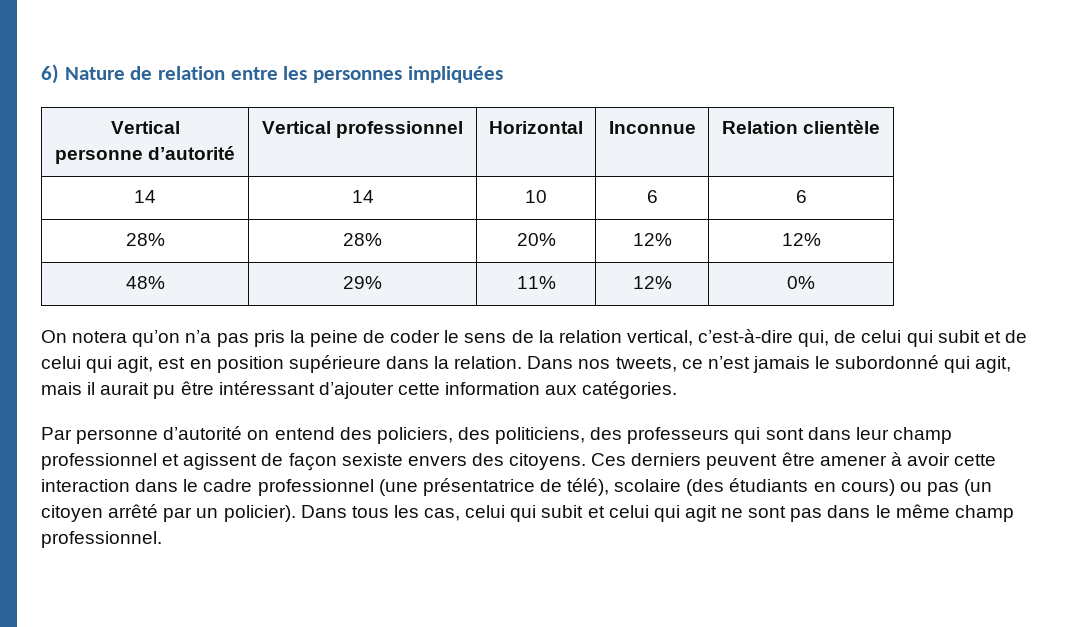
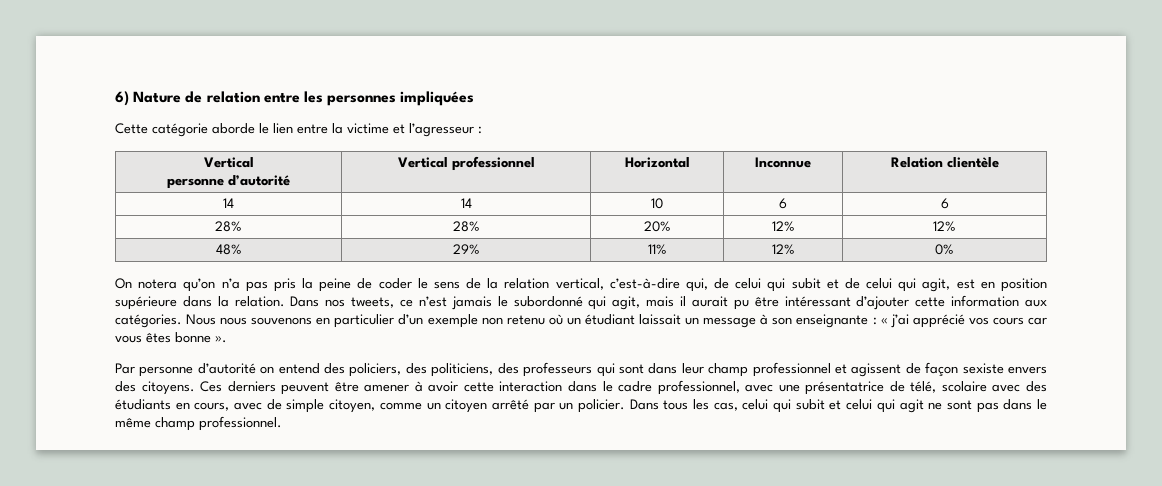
+ Cette catégorie aborde le lien entre la victime et l’agresseur :
+ Nous nous souvenons en particulier d’un exemple non retenu où un étudiant laissait un message à son enseignante : « j’ai apprécié vos cours car vous êtes bonne ».
- Ces derniers peuvent être amener à avoir cette interaction dans le cadre professionnel (une présentatrice de télé), scolaire (des étudiants en cours) ou pas (un citoyen arrêté par un policier).
+ Ces derniers peuvent être amener à avoir cette interaction dans le cadre professionnel, avec une présentatrice de télé, scolaire avec des étudiants en cours, avec de simple citoyen, comme un citoyen arrêté par un policier.

